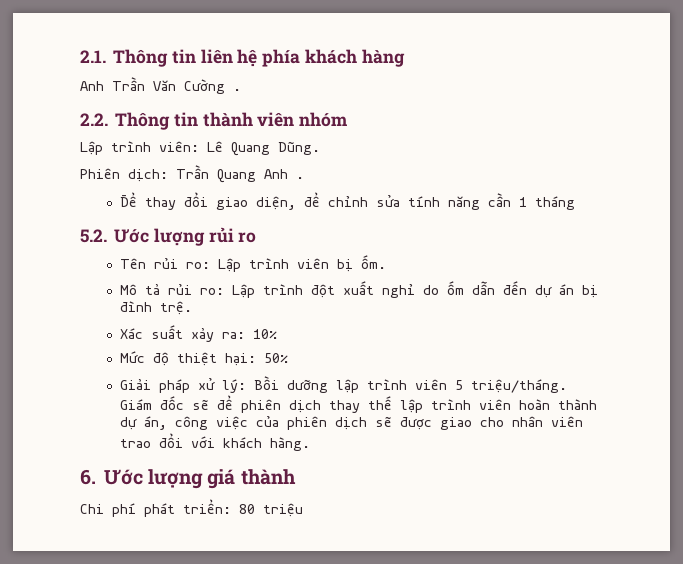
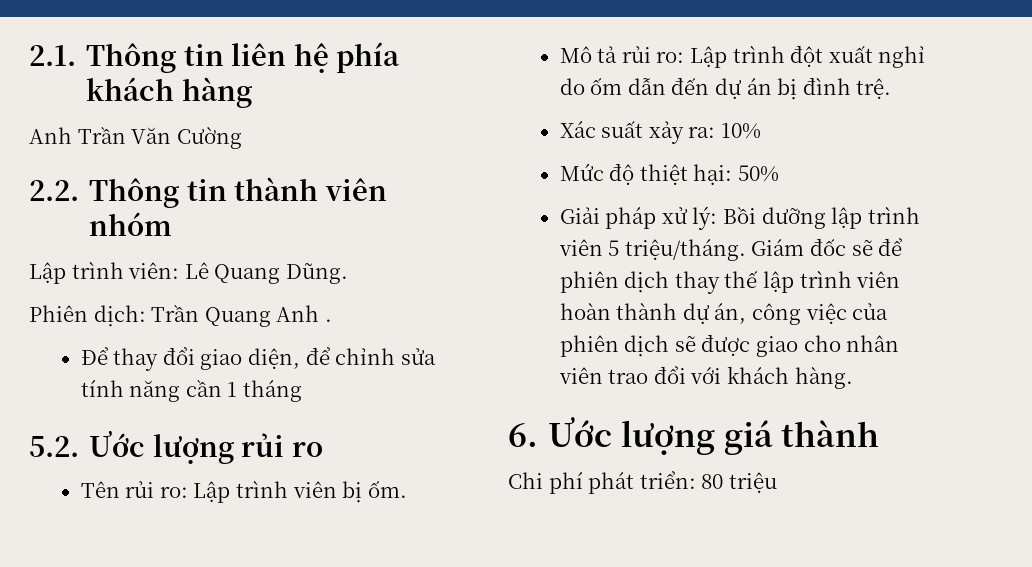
- Anh Trần Văn Cường .
+ Anh Trần Văn Cường

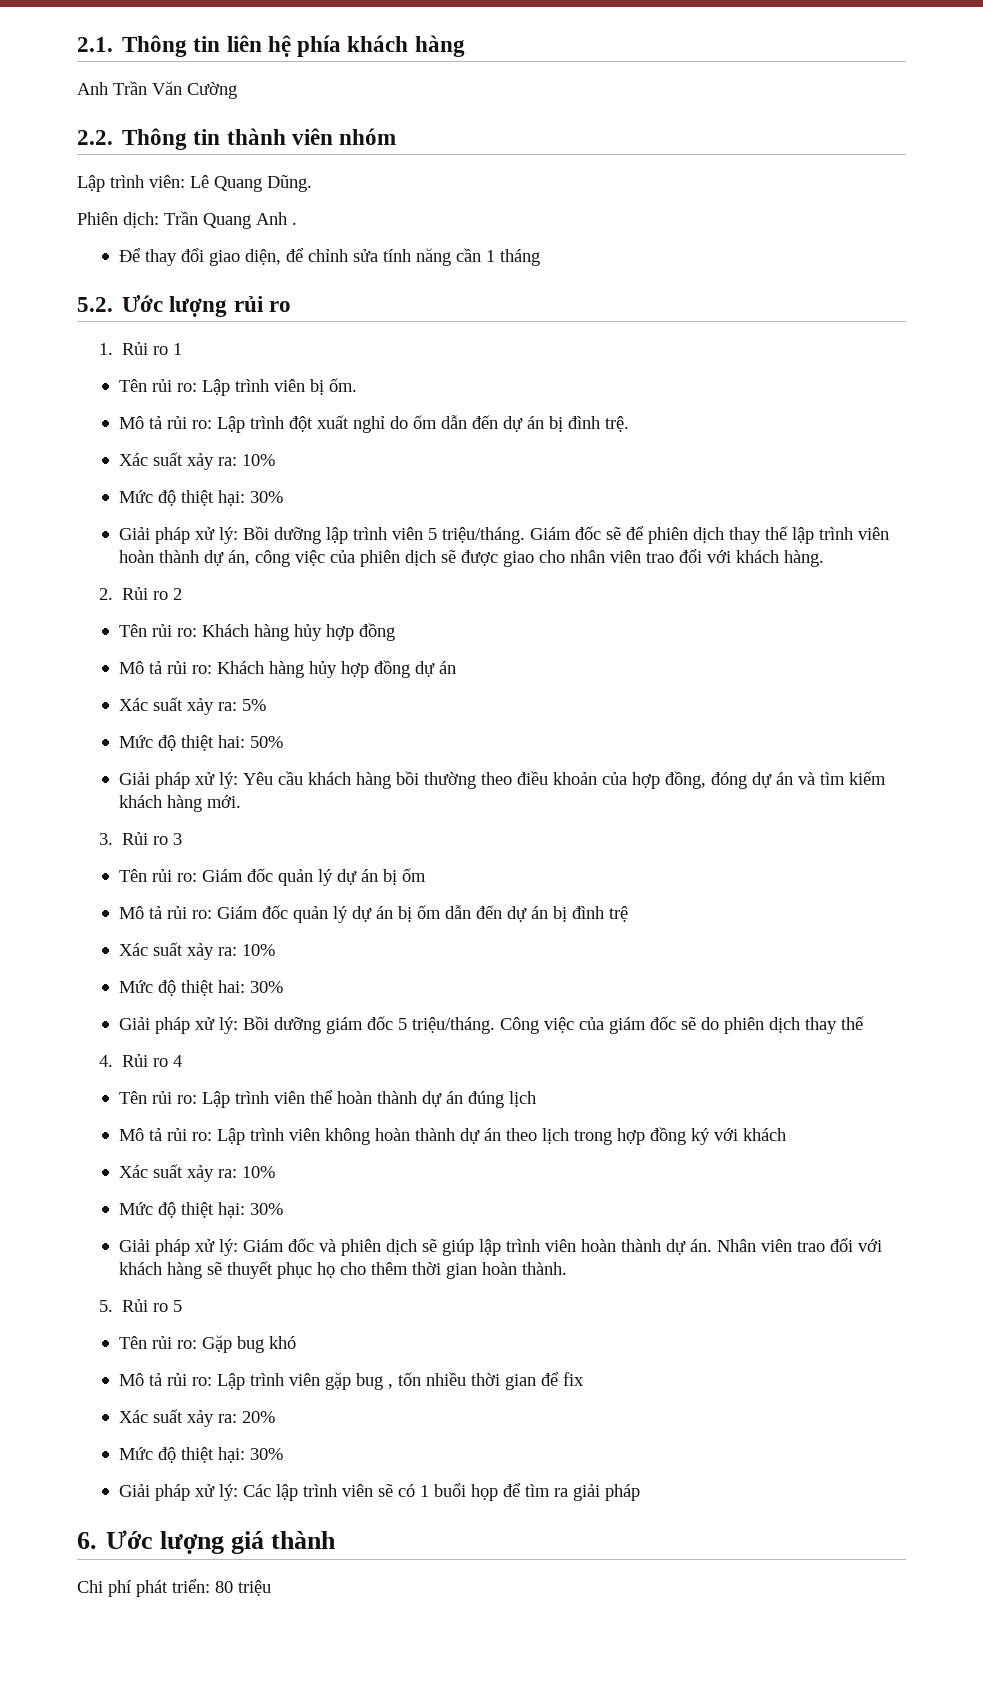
+ 1. Rủi ro 1
  Mô tả rủi ro: Lập trình đột xuất nghỉ do ốm dẫn đến dự án bị đình trệ.
  Xác suất xảy ra: 10%
- Mức độ thiệt hại: 50%
+ Mức độ thiệt hại: 30%
+ 2. Rủi ro 2
+ Tên rủi ro: Khách hàng hủy hợp đồng
+ Mô tả rủi ro: Khách hàng hủy hợp đồng dự án
+ Xác suất xảy ra: 5%
+ Mức độ thiệt hai: 50%
+ Giải pháp xử lý: Yêu cầu khách hàng bồi thường theo điều khoản của hợp đồng, đóng dự án và tìm kiếm khách hàng mới.
+ 3. Rủi ro 3
+ Tên rủi ro: Giám đốc quản lý dự án bị ốm
+ Mô tả rủi ro: Giám đốc quản lý dự án bị ốm dẫn đến dự án bị đình trệ
+ Xác suất xảy ra: 10%
+ Mức độ thiệt hai: 30%
+ Giải pháp xử lý: Bồi dưỡng giám đốc 5 triệu/tháng. Công việc của giám đốc sẽ do phiên dịch thay thế
+ 4. Rủi ro 4
+ Tên rủi ro: Lập trình viên thể hoàn thành dự án đúng lịch
+ Mô tả rủi ro: Lập trình viên không hoàn thành dự án theo lịch trong hợp đồng ký với khách
+ Xác suất xảy ra: 10%
+ Mức độ thiệt hại: 30%
+ Giải pháp xử lý: Giám đốc và phiên dịch sẽ giúp lập trình viên hoàn thành dự án. Nhân viên trao đổi với khách hàng sẽ thuyết phục họ cho thêm thời gian hoàn thành.
+ 5. Rủi ro 5
+ Tên rủi ro: Gặp bug khó
+ Mô tả rủi ro: Lập trình viên gặp bug , tốn nhiều thời gian để fix
+ Xác suất xảy ra: 20%
+ Mức độ thiệt hại: 30%
+ Giải pháp xử lý: Các lập trình viên sẽ có 1 buổi họp để tìm ra giải pháp

